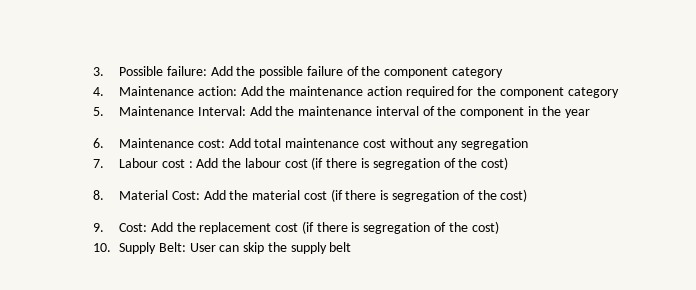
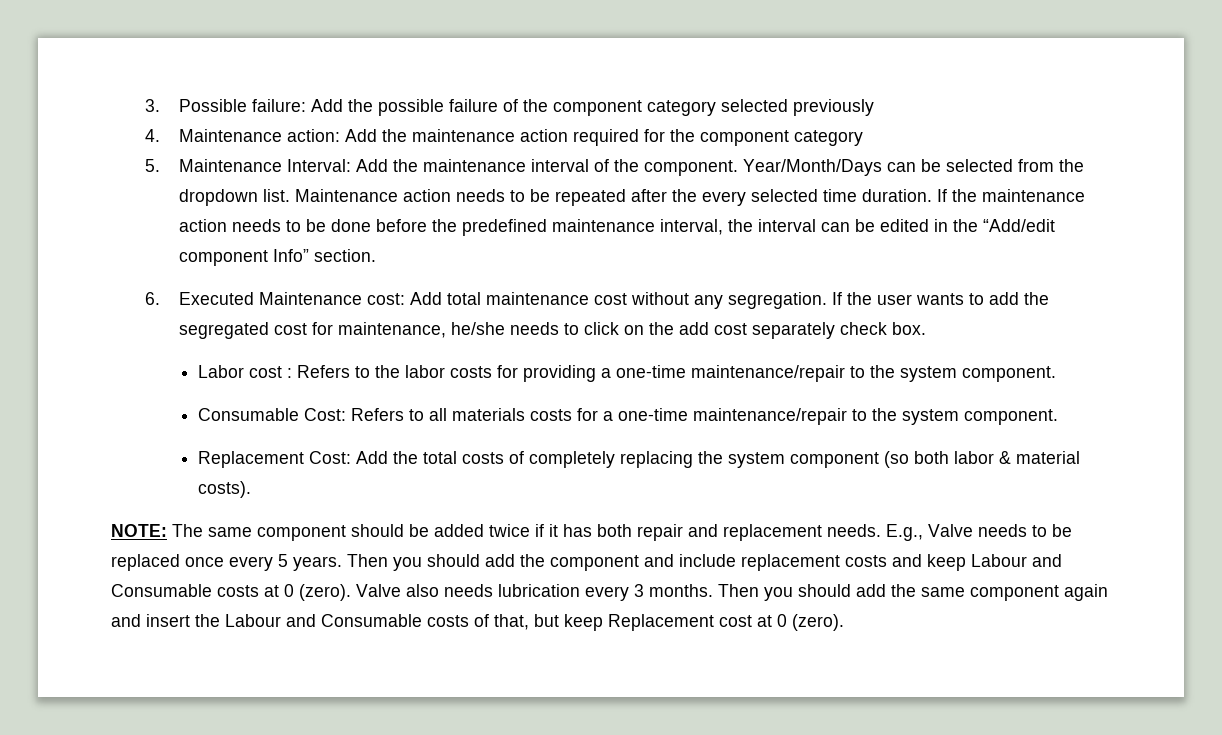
- 3. Possible failure: Add the possible failure of the component category
+ 3. Possible failure: Add the possible failure of the component category selected previously
- 5. Maintenance Interval: Add the maintenance interval of the component in the year
+ 5. Maintenance Interval: Add the maintenance interval of the component. Year/Month/Days can be selected from the dropdown list. Maintenance action needs to be repeated after the every selected time duration. If the maintenance action needs to be done before the predefined maintenance interval, the interval can be edited in the “Add/edit component Info” section.
- 6. Maintenance cost: Add total maintenance cost without any segregation
- 7. Labour cost : Add the labour cost (if there is segregation of the cost)
- 8. Material Cost: Add the material cost (if there is segregation of the cost)
- 9. Cost: Add the replacement cost (if there is segregation of the cost)
- 10. Supply Belt: User can skip the supply belt
+ 6. Executed Maintenance cost: Add total maintenance cost without any segregation. If the user wants to add the segregated cost for maintenance, he/she needs to click on the add cost separately check box.
+ Labor cost : Refers to the labor costs for providing a one-time maintenance/repair to the system component.
+ Consumable Cost: Refers to all materials costs for a one-time maintenance/repair to the system component.
+ Replacement Cost: Add the total costs of completely replacing the system component (so both labor & material costs).
+ NOTE: The same component should be added twice if it has both repair and replacement needs. E.g., Valve needs to be replaced once every 5 years. Then you should add the component and include replacement costs and keep Labour and Consumable costs at 0 (zero). Valve also needs lubrication every 3 months. Then you should add the same component again and insert the Labour and Consumable costs of that, but keep Replacement cost at 0 (zero).

